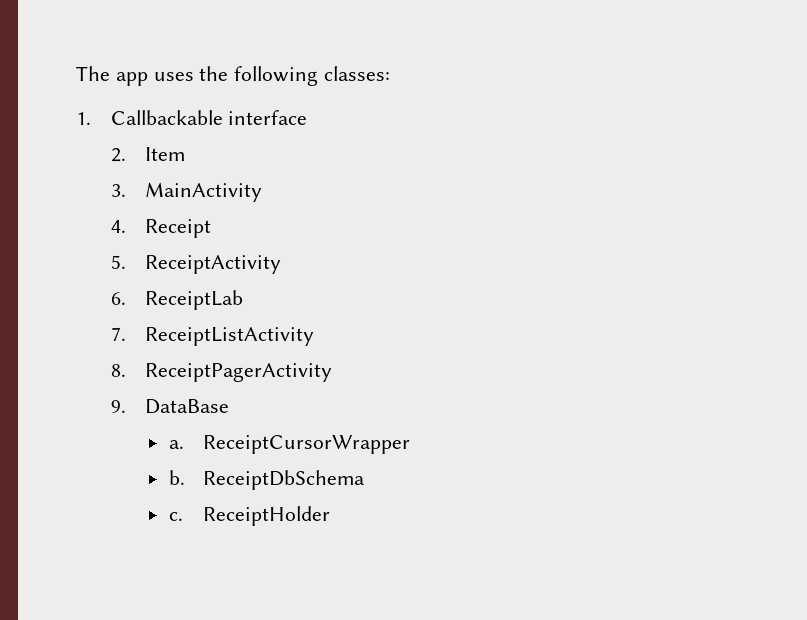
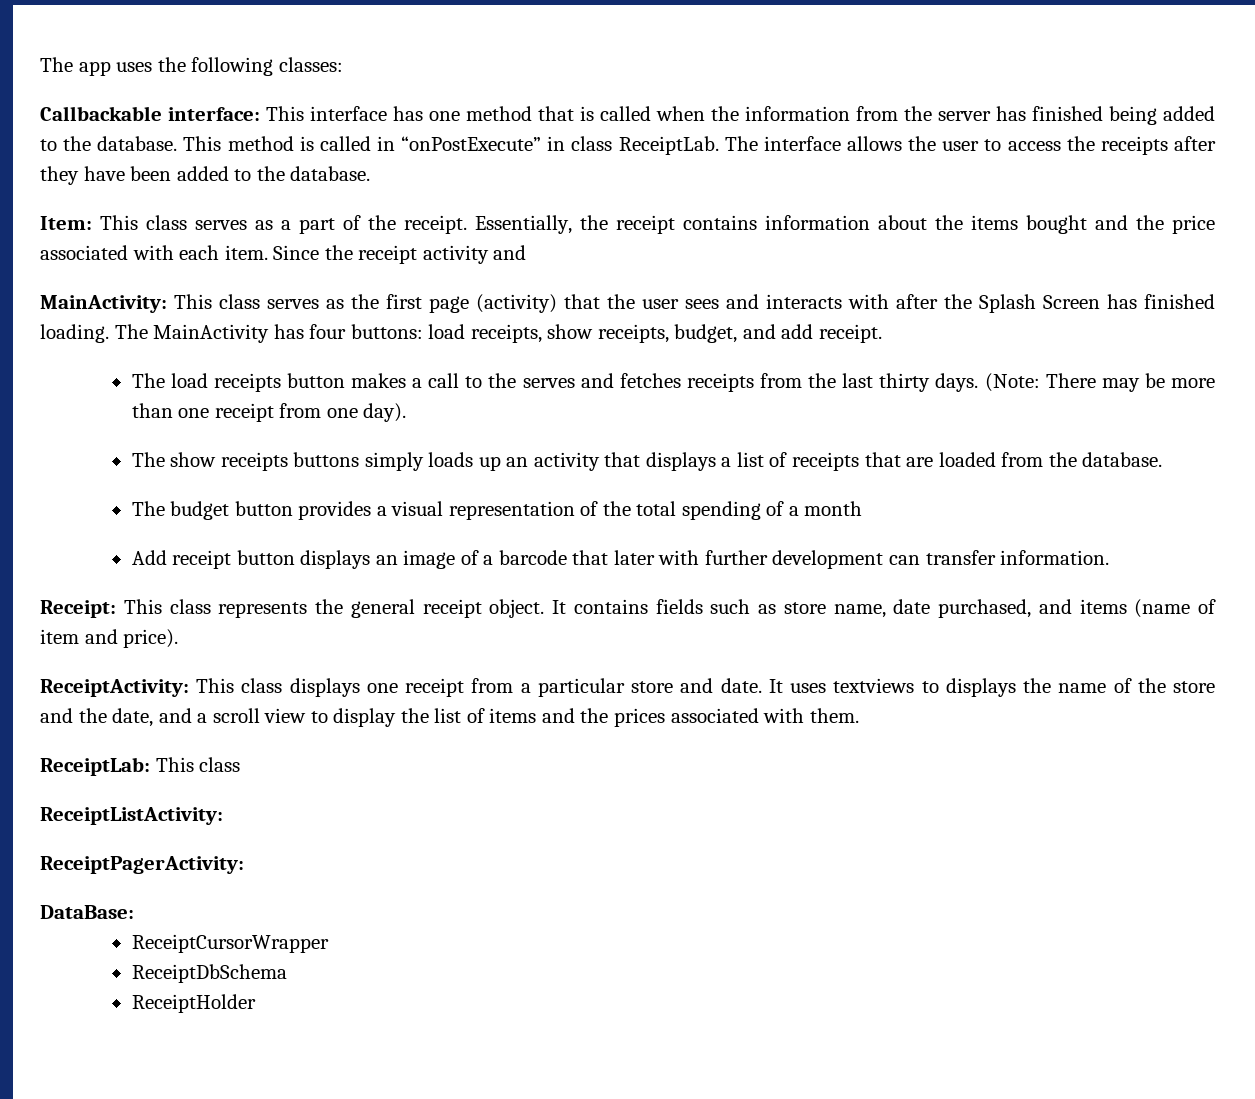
- 1. Callbackable interface
- 2. Item
- 3. MainActivity
- 4. Receipt
- 5. ReceiptActivity
- 6. ReceiptLab
- 7. ReceiptListActivity
- 8. ReceiptPagerActivity
- 9. DataBase
- a. ReceiptCursorWrapper
+ Callbackable interface: This interface has one method that is called when the information from the server has finished being added to the database. This method is called in “onPostExecute” in class ReceiptLab. The interface allows the user to access the receipts after they have been added to the database.
+ Item: This class serves as a part of the receipt. Essentially, the receipt contains information about the items bought and the price associated with each item. Since the receipt activity and
+ MainActivity: This class serves as the first page (activity) that the user sees and interacts with after the Splash Screen has finished loading. The MainActivity has four buttons: load receipts, show receipts, budget, and add receipt.
+ The load receipts button makes a call to the serves and fetches receipts from the last thirty days. (Note: There may be more than one receipt from one day).
+ The show receipts buttons simply loads up an activity that displays a list of receipts that are loaded from the database.
+ The budget button provides a visual representation of the total spending of a month
+ Add receipt button displays an image of a barcode that later with further development can transfer information.
+ Receipt: This class represents the general receipt object. It contains fields such as store name, date purchased, and items (name of item and price).
+ ReceiptActivity: This class displays one receipt from a particular store and date. It uses textviews to displays the name of the store and the date, and a scroll view to display the list of items and the prices associated with them.
+ ReceiptLab: This class
+ ReceiptListActivity:
+ ReceiptPagerActivity:
+ DataBase:
+ ReceiptCursorWrapper
- b.
- c.

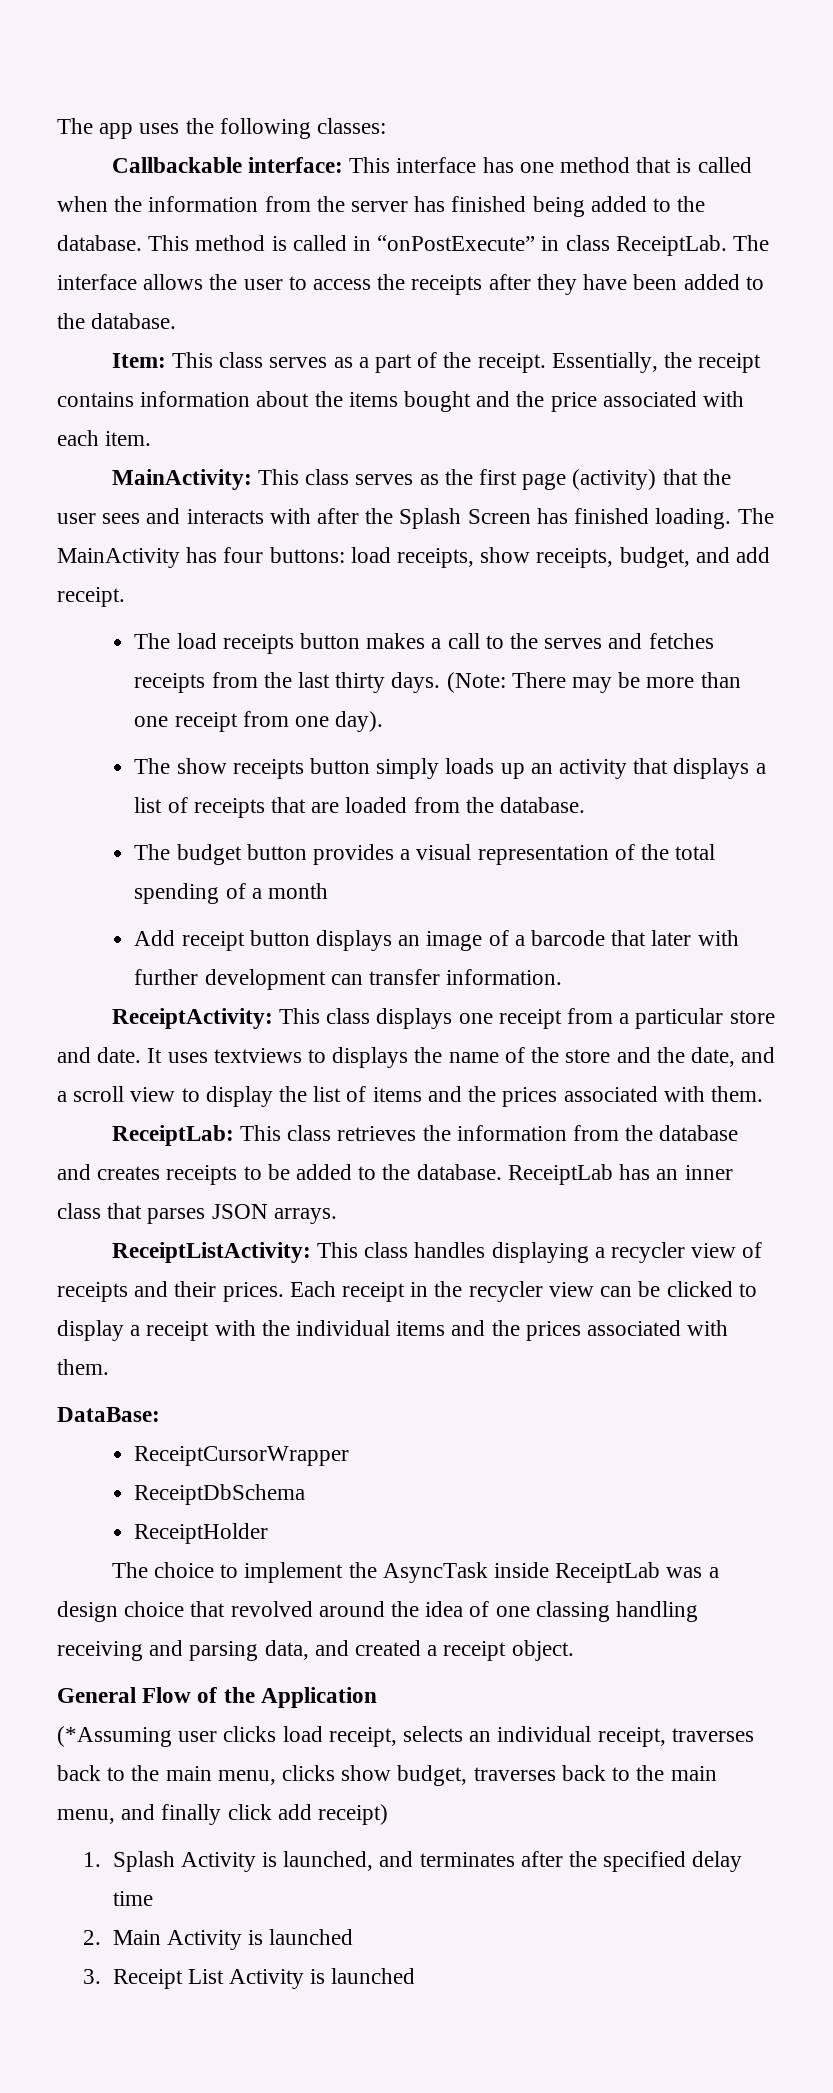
- Since the receipt activity and
- The show receipts buttons simply loads up an activity that displays a list of receipts that are loaded from the database.
+ The show receipts button simply loads up an activity that displays a list of receipts that are loaded from the database.
- Receipt: This class represents the general receipt object. It contains fields such as store name, date purchased, and items (name of item and price).
- ReceiptLab: This class
- ReceiptListActivity:
- ReceiptPagerActivity:
+ ReceiptLab: This class retrieves the information from the database and creates receipts to be added to the database. ReceiptLab has an inner class that parses JSON arrays.
+ ReceiptListActivity: This class handles displaying a recycler view of receipts and their prices. Each receipt in the recycler view can be clicked to display a receipt with the individual items and the prices associated with them.
  DataBase:
  ReceiptCursorWrapper
  ReceiptDbSchema
  ReceiptHolder
+ The choice to implement the AsyncTask inside ReceiptLab was a design choice that revolved around the idea of one classing handling receiving and parsing data, and created a receipt object.
+ General Flow of the Application
+ (*Assuming user clicks load receipt, selects an individual receipt, traverses back to the main menu, clicks show budget, traverses back to the main menu, and finally click add receipt)
+ 1. Splash Activity is launched, and terminates after the specified delay time
+ 2. Main Activity is launched
+ 3. Receipt List Activity is launched

